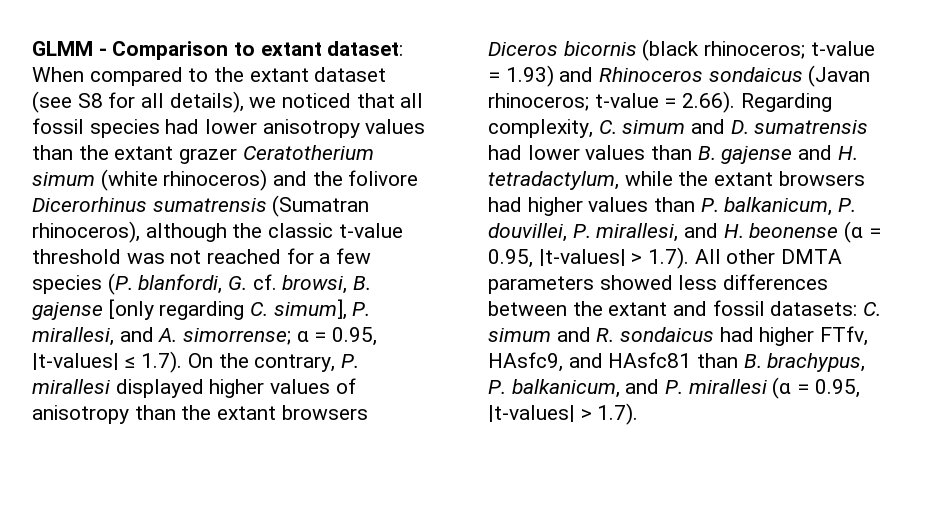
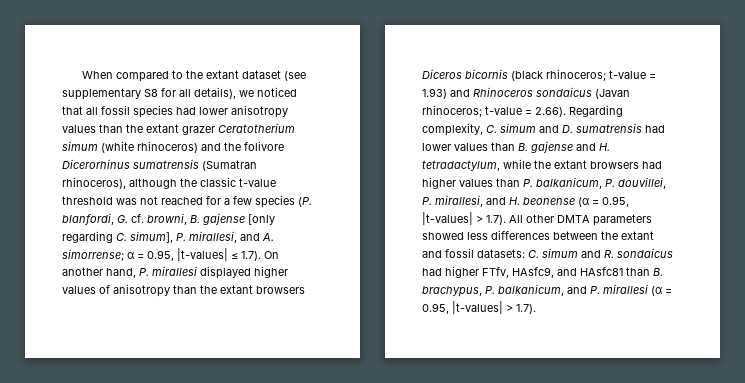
- GLMM - Comparison to extant dataset: When compared to the extant dataset (see S8 for all details), we noticed that all fossil species had lower anisotropy values than the extant grazer Ceratotherium simum (white rhinoceros) and the folivore Dicerorhinus sumatrensis (Sumatran rhinoceros), although the classic t-value threshold was not reached for a few species (P. blanfordi, G. cf. browsi, B. gajense [only regarding C. simum], P. mirallesi, and A. simorrense;
+ When compared to the extant dataset (see supplementary S8 for all details), we noticed that all fossil species had lower anisotropy values than the extant grazer Ceratotherium simum (white rhinoceros) and the folivore Dicerorhinus sumatrensis (Sumatran rhinoceros), although the classic t-value threshold was not reached for a few species (P. blanfordi, G. cf. browni, B. gajense [only regarding C. simum], P. mirallesi, and A. simorrense;
- α = 0.95, |t-values| ≤ 1.7). On the contrary, P. mirallesi displayed higher values of anisotropy than the extant browsers Diceros bicornis (black rhinoceros;
+ α = 0.95, |t-values| ≤ 1.7). On another hand, P. mirallesi displayed higher values of anisotropy than the extant browsers Diceros bicornis (black rhinoceros;

